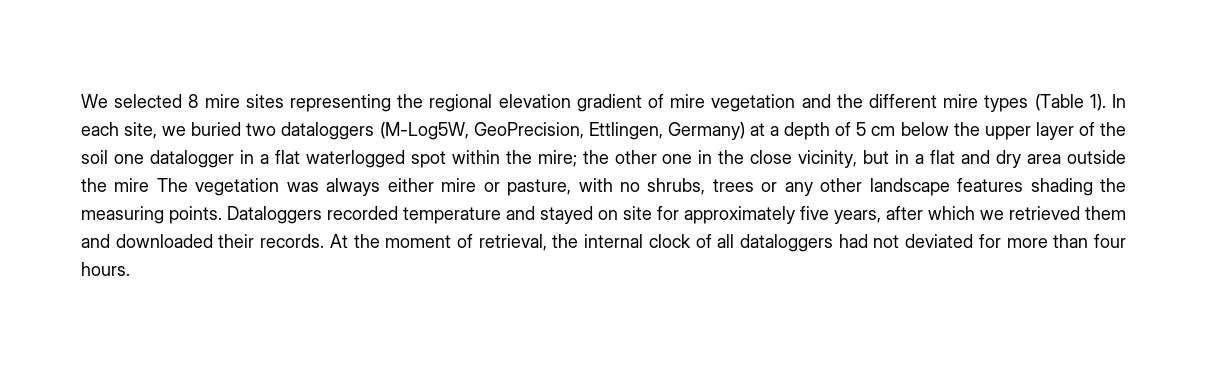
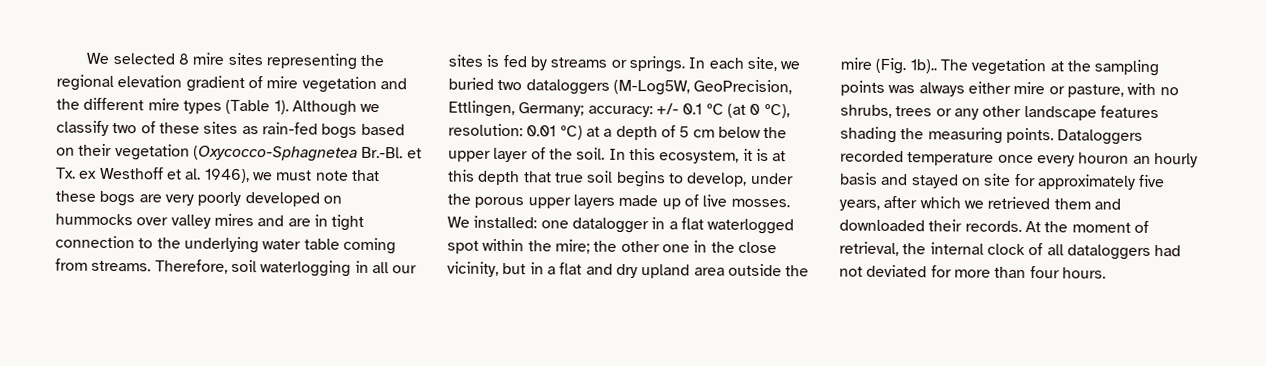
+ Although we classify two of these sites as rain-fed bogs based on their vegetation (Oxycocco-Sphagnetea Br.-Bl. et Tx. ex Westhoff et al. 1946), we must note that these bogs are very poorly developed on hummocks over valley mires and are in tight connection to the underlying water table coming from streams. Therefore, soil waterlogging in all our sites is fed by streams or springs.
- In each site, we buried two dataloggers (M-Log5W, GeoPrecision, Ettlingen, Germany) at a depth of 5 cm below the upper layer of the soil one datalogger in a flat waterlogged spot within the mire;
+ In each site, we buried two dataloggers (M-Log5W, GeoPrecision, Ettlingen, Germany; accuracy: +/- 0.1 ºC (at 0 ºC), resolution: 0.01 ºC) at a depth of 5 cm below the upper layer of the soil. In this ecosystem, it is at this depth that true soil begins to develop, under the porous upper layers made up of live mosses. We installed: one datalogger in a flat waterlogged spot within the mire;
- the other one in the close vicinity, but in a flat and dry area outside the mire The vegetation was always either mire or pasture, with no shrubs, trees or any other landscape features shading the measuring points.
+ the other one in the close vicinity, but in a flat and dry upland area outside the mire (Fig. 1b).. The vegetation at the sampling points was always either mire or pasture, with no shrubs, trees or any other landscape features shading the measuring points.
- Dataloggers recorded temperature and stayed on site for approximately five years, after which we retrieved them and downloaded their records.
+ Dataloggers recorded temperature once every houron an hourly basis and stayed on site for approximately five years, after which we retrieved them and downloaded their records.

